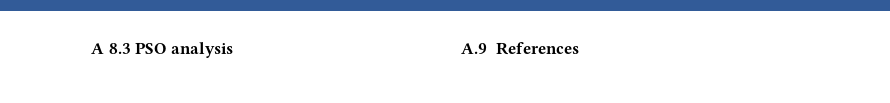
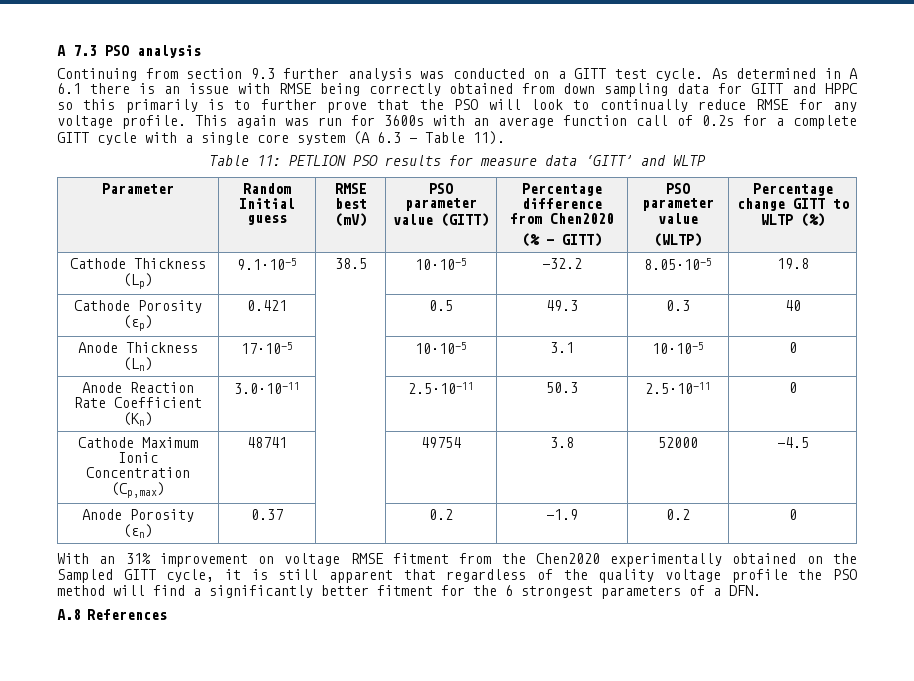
- A 8.3 PSO analysis
+ A 7.3 PSO analysis
- A.9 References
+ Continuing from section 9.3 further analysis was conducted on a GITT test cycle. As determined in A 6.1 there is an issue with RMSE being correctly obtained from down sampling data for GITT and HPPC so this primarily is to further prove that the PSO will look to continually reduce RMSE for any voltage profile. This again was run for 3600s with an average function call of 0.2s for a complete GITT cycle with a single core system (A 6.3 - Table 11).
+ Table 11: PETLION PSO results for measure data ‘GITT’ and WLTP
+ Parameter | Random Initial guess | RMSE best (mV) | PSO parameter value (GITT) | Percentage difference from Chen2020
+ (% - GITT) | PSO parameter value
+ (WLTP) | Percentage change GITT to WLTP (%)
+ Cathode Thickness (Lp) | 9.1·10-5 | 38.5 | 10·10-5 | -32.2 | 8.05·10-5 | 19.8
+ Cathode Porosity (εp) | 0.421 | | 0.5 | 49.3 | 0.3 | 40
+ Anode Thickness (Ln) | 17·10-5 | | 10·10-5 | 3.1 | 10·10-5 | 0
+ Anode Reaction Rate Coefficient (Kn) | 3.0·10-11 | | 2.5·10-11 | 50.3 | 2.5·10-11 | 0
+ Cathode Maximum Ionic Concentration (Cp,max) | 48741 | | 49754 | 3.8 | 52000 | -4.5
+ Anode Porosity (εn) | 0.37 | | 0.2 | -1.9 | 0.2 | 0
+ With an 31% improvement on voltage RMSE fitment from the Chen2020 experimentally obtained on the Sampled GITT cycle, it is still apparent that regardless of the quality voltage profile the PSO method will find a significantly better fitment for the 6 strongest parameters of a DFN.
+ A.8 References

